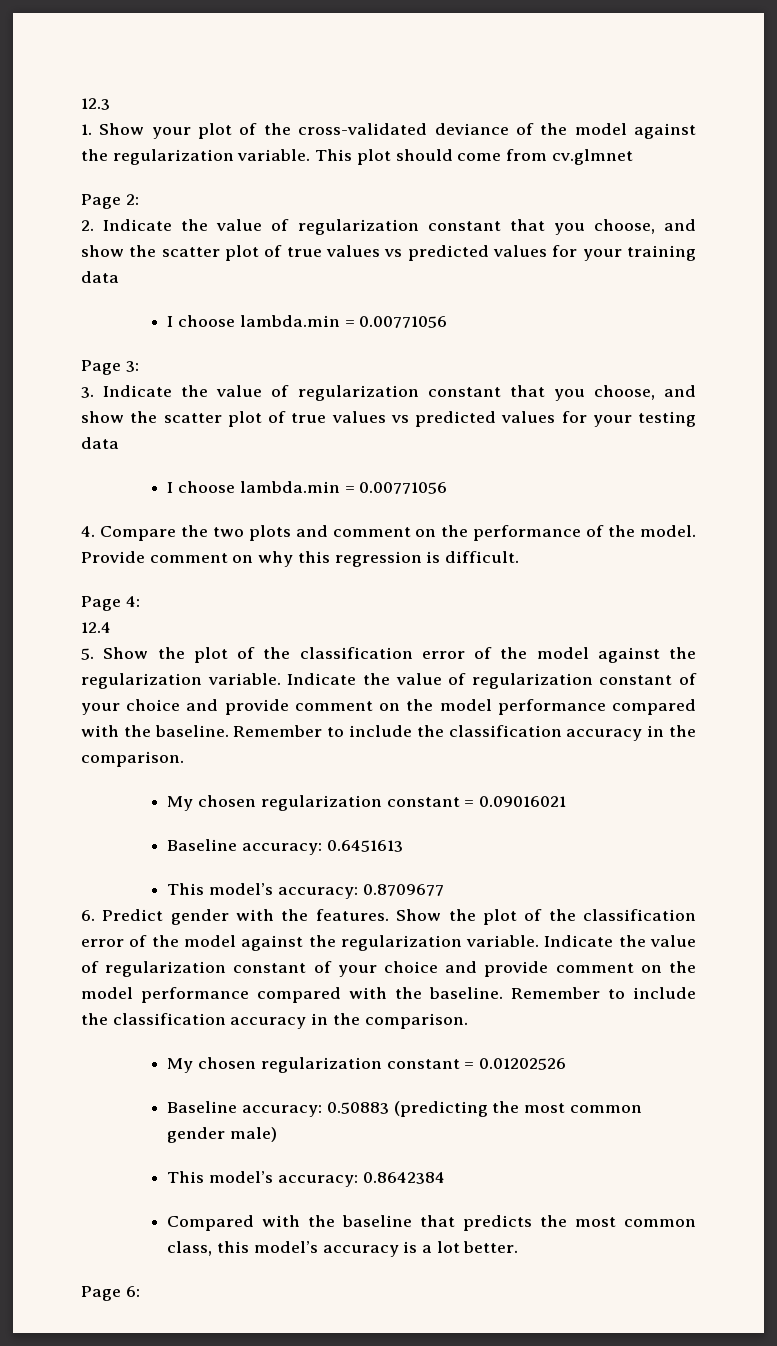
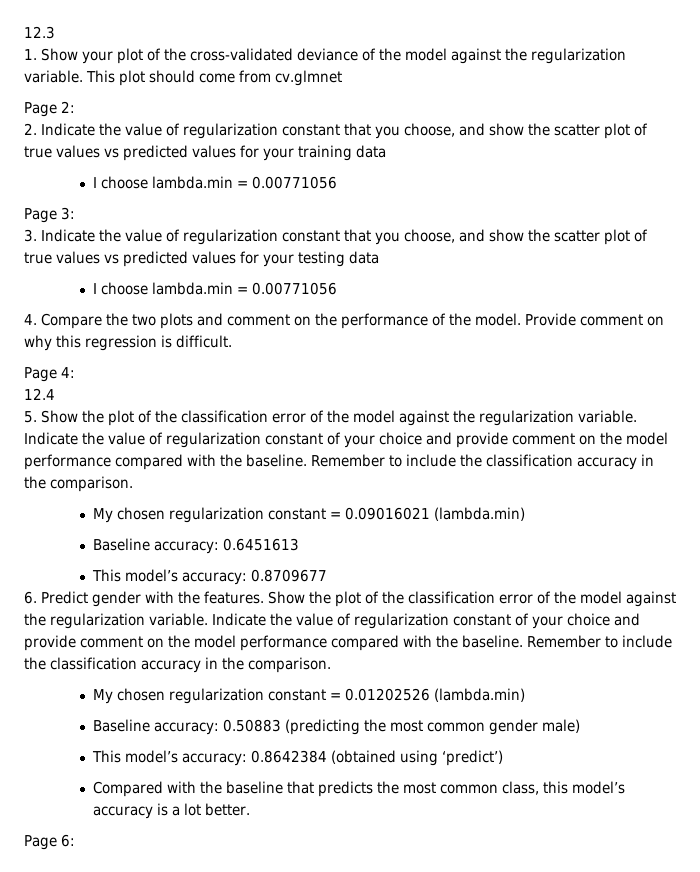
- My chosen regularization constant = 0.09016021
+ My chosen regularization constant = 0.09016021 (lambda.min)
- My chosen regularization constant = 0.01202526
+ My chosen regularization constant = 0.01202526 (lambda.min)
- This model’s accuracy: 0.8642384
+ This model’s accuracy: 0.8642384 (obtained using ‘predict’)

